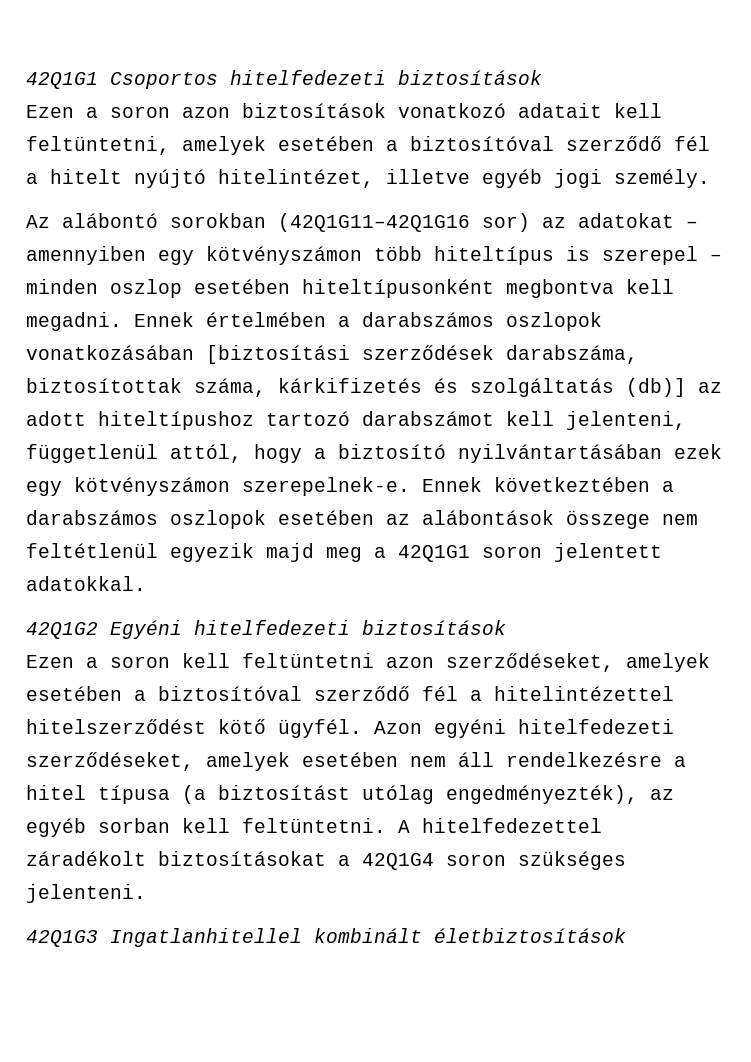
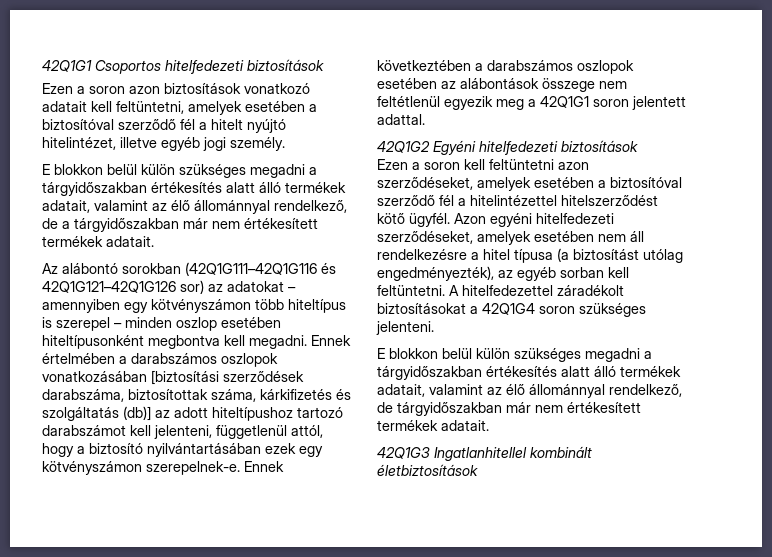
+ E blokkon belül külön szükséges megadni a tárgyidőszakban értékesítés alatt álló termékek adatait, valamint az élő állománnyal rendelkező, de a tárgyidőszakban már nem értékesített termékek adatait.
- Az alábontó sorokban (42Q1G11–42Q1G16 sor) az adatokat – amennyiben egy kötvényszámon több hiteltípus is szerepel – minden oszlop esetében hiteltípusonként megbontva kell megadni.
+ Az alábontó sorokban (42Q1G111–42Q1G116 és 42Q1G121–42Q1G126 sor) az adatokat – amennyiben egy kötvényszámon több hiteltípus is szerepel – minden oszlop esetében hiteltípusonként megbontva kell megadni.
- Ennek következtében a darabszámos oszlopok esetében az alábontások összege nem feltétlenül egyezik majd meg a 42Q1G1 soron jelentett adatokkal.
+ Ennek következtében a darabszámos oszlopok esetében az alábontások összege nem feltétlenül egyezik meg a 42Q1G1 soron jelentett adattal.
+ E blokkon belül külön szükséges megadni a tárgyidőszakban értékesítés alatt álló termékek adatait, valamint az élő állománnyal rendelkező, de tárgyidőszakban már nem értékesített termékek adatait.

